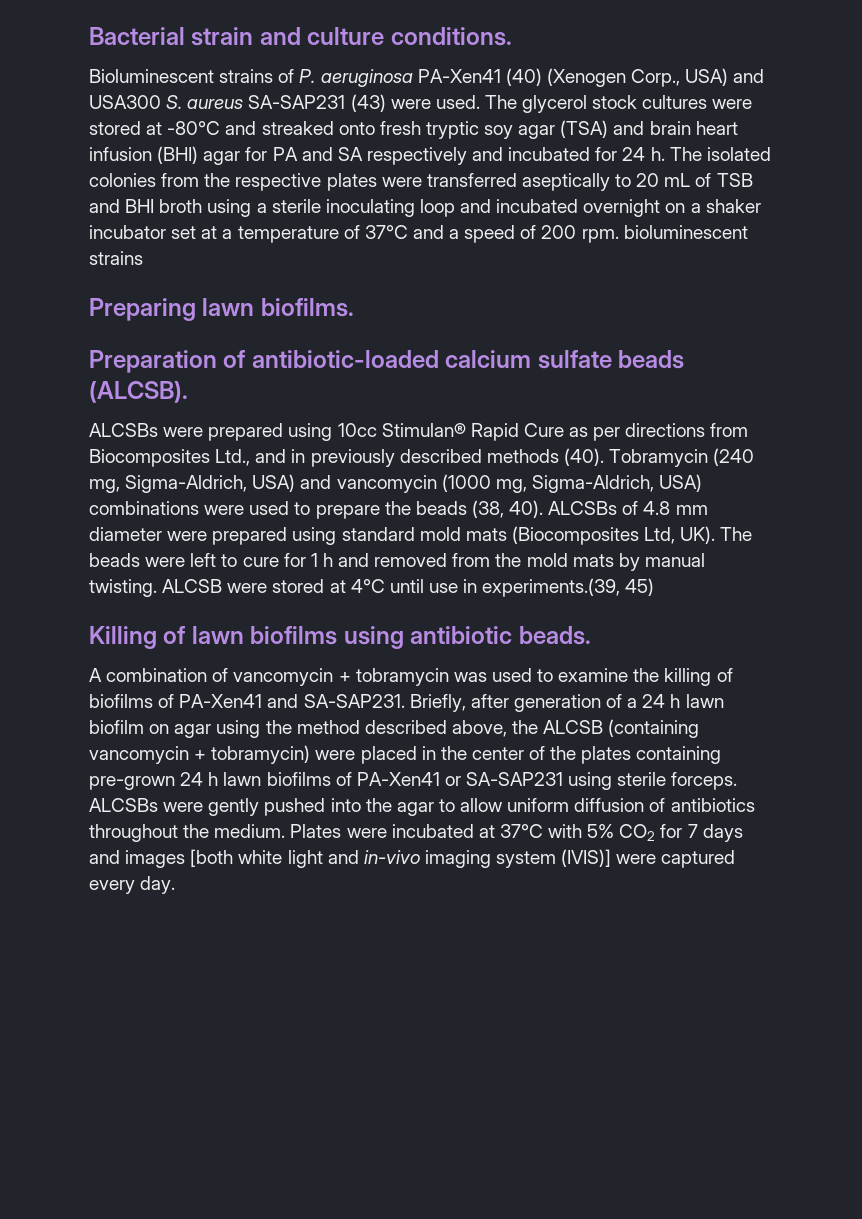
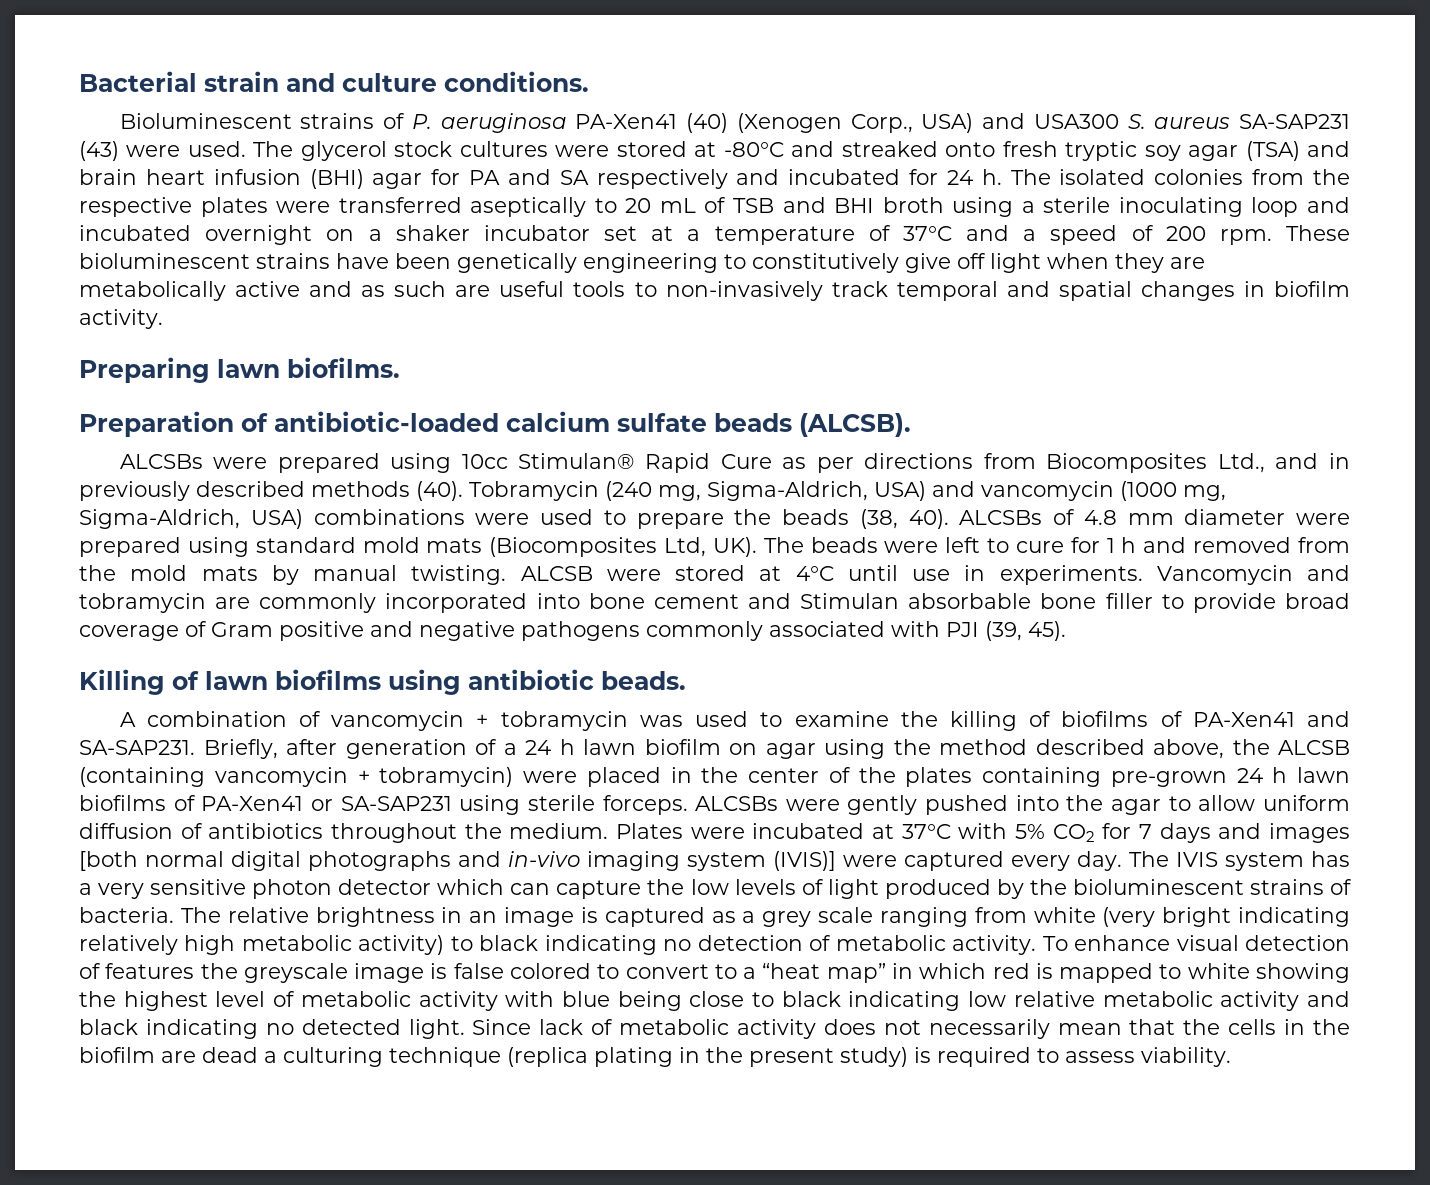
- The isolated colonies from the respective plates were transferred aseptically to 20 mL of TSB and BHI broth using a sterile inoculating loop and incubated overnight on a shaker incubator set at a temperature of 37°C and a speed of 200 rpm. bioluminescent strains
+ The isolated colonies from the respective plates were transferred aseptically to 20 mL of TSB and BHI broth using a sterile inoculating loop and incubated overnight on a shaker incubator set at a temperature of 37°C and a speed of 200 rpm. These bioluminescent strains have been genetically engineering to constitutively give off light when they are metabolically active and as such are useful tools to non-invasively track temporal and spatial changes in biofilm activity.
- ALCSB were stored at 4°C until use in experiments.(39, 45)
+ ALCSB were stored at 4°C until use in experiments. Vancomycin and tobramycin are commonly incorporated into bone cement and Stimulan absorbable bone filler to provide broad coverage of Gram positive and negative pathogens commonly associated with PJI (39, 45).
- Plates were incubated at 37°C with 5% CO2 for 7 days and images [both white light and in-vivo imaging system (IVIS)] were captured every day.
+ Plates were incubated at 37°C with 5% CO2 for 7 days and images [both normal digital photographs and in-vivo imaging system (IVIS)] were captured every day.
+ The IVIS system has a very sensitive photon detector which can capture the low levels of light produced by the bioluminescent strains of bacteria. The relative brightness in an image is captured as a grey scale ranging from white (very bright indicating relatively high metabolic activity) to black indicating no detection of metabolic activity. To enhance visual detection of features the greyscale image is false colored to convert to a “heat map” in which red is mapped to white showing the highest level of metabolic activity with blue being close to black indicating low relative metabolic activity and black indicating no detected light. Since lack of metabolic activity does not necessarily mean that the cells in the biofilm are dead a culturing technique (replica plating in the present study) is required to assess viability.

